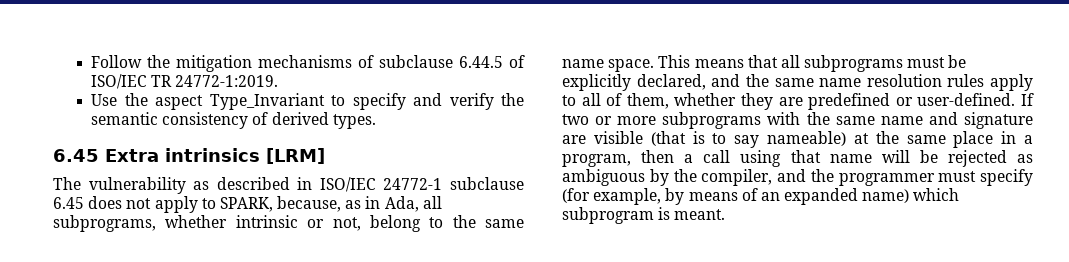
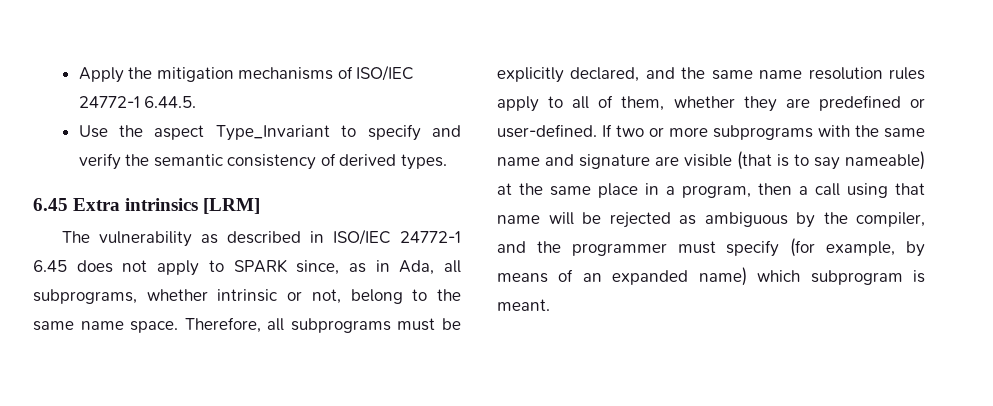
- Follow the mitigation mechanisms of subclause 6.44.5 of ISO/IEC TR 24772-1:2019.
+ Apply the mitigation mechanisms of ISO/IEC 24772-1 6.44.5.
- The vulnerability as described in ISO/IEC 24772-1 subclause 6.45 does not apply to SPARK, because, as in Ada, all subprograms, whether intrinsic or not, belong to the same name space.
+ The vulnerability as described in ISO/IEC 24772-1 6.45 does not apply to SPARK since, as in Ada, all subprograms, whether intrinsic or not, belong to the same name space.
- This means that all subprograms must be explicitly declared, and the same name resolution rules apply to all of them, whether they are predefined or user-defined.
+ Therefore, all subprograms must be explicitly declared, and the same name resolution rules apply to all of them, whether they are predefined or user-defined.

